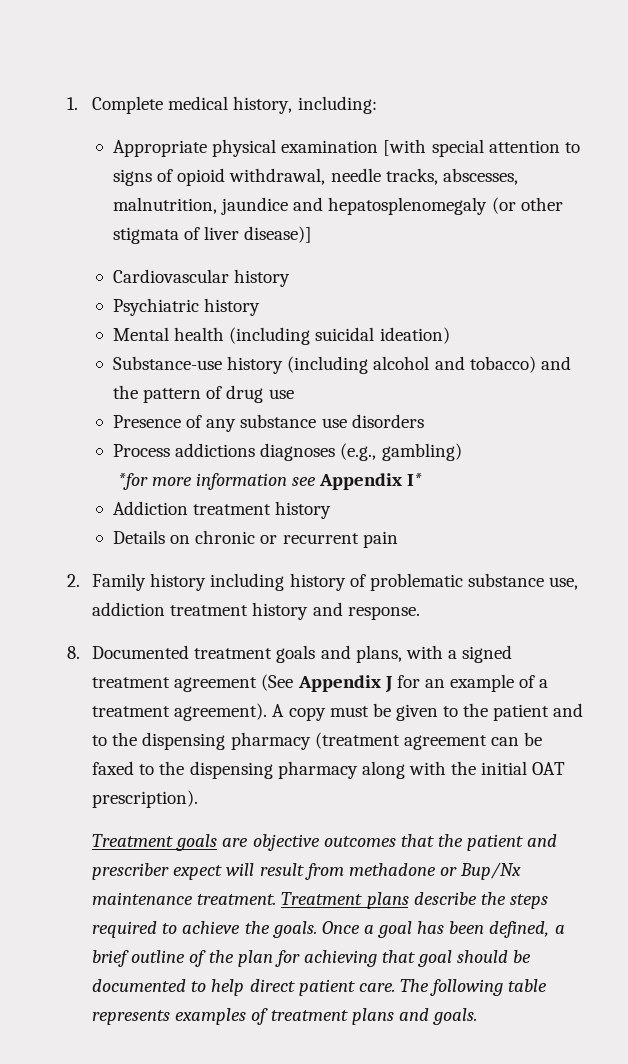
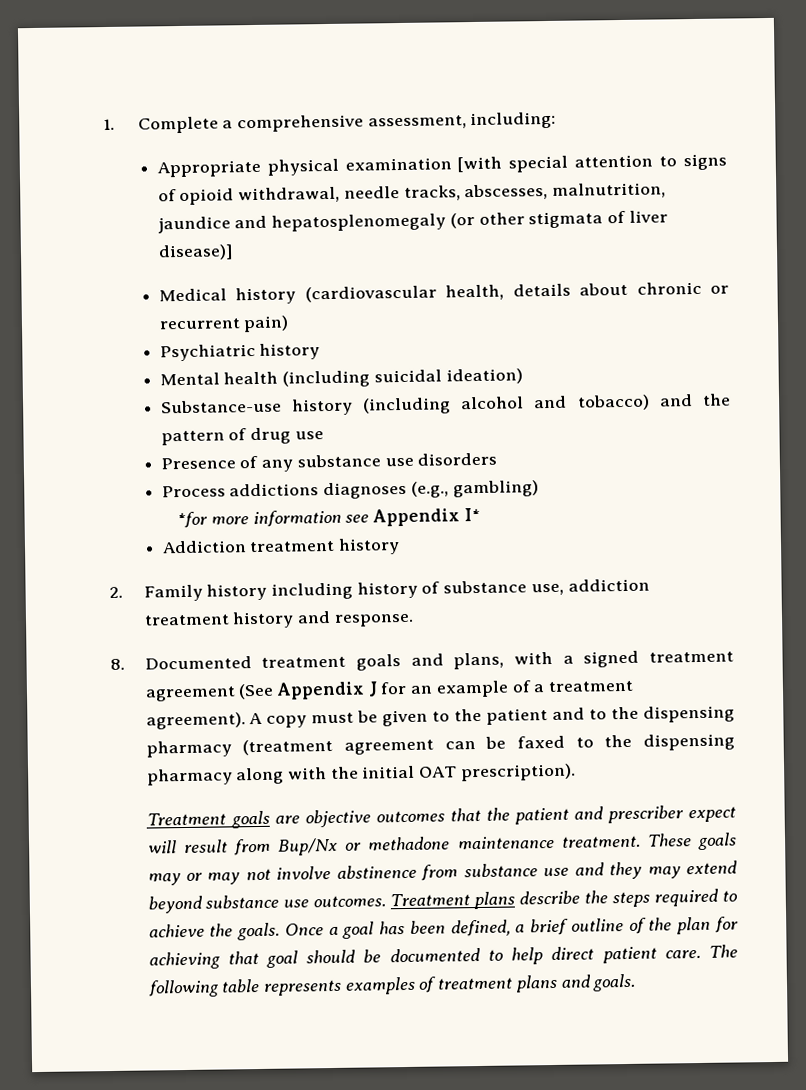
- 1. Complete medical history, including:
+ 1. Complete a comprehensive assessment, including:
- Cardiovascular history
+ Medical history (cardiovascular health, details about chronic or recurrent pain)
- Details on chronic or recurrent pain
- 2. Family history including history of problematic substance use, addiction treatment history and response.
+ 2. Family history including history of substance use, addiction treatment history and response.
- Treatment goals are objective outcomes that the patient and prescriber expect will result from methadone or Bup/Nx maintenance treatment.
+ Treatment goals are objective outcomes that the patient and prescriber expect will result from Bup/Nx or methadone maintenance treatment. These goals may or may not involve abstinence from substance use and they may extend beyond substance use outcomes.

